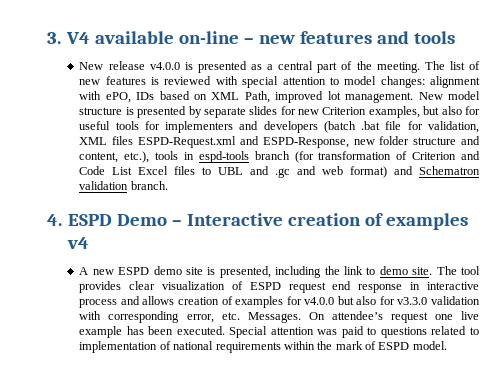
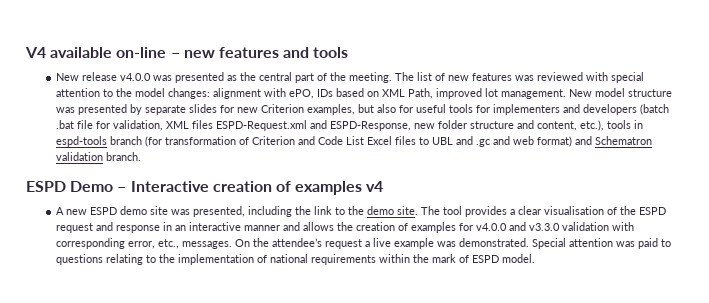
- 3. V4 available on-line – new features and tools
+ V4 available on-line – new features and tools
- New release v4.0.0 is presented as a central part of the meeting.
+ New release v4.0.0 was presented as the central part of the meeting.
- The list of new features is reviewed with special attention to model changes: alignment with ePO, IDs based on XML Path, improved lot management.
+ The list of new features was reviewed with special attention to the model changes: alignment with ePO, IDs based on XML Path, improved lot management.
- New model structure is presented by separate slides for new Criterion examples, but also for useful tools for implementers and developers (batch .bat file for validation, XML files ESPD-Request.xml and ESPD-Response, new folder structure and content, etc.), tools in espd-tools branch (for transformation of Criterion and Code List Excel files to UBL and .gc and web format) and Schematron validation branch.
+ New model structure was presented by separate slides for new Criterion examples, but also for useful tools for implementers and developers (batch .bat file for validation, XML files ESPD-Request.xml and ESPD-Response, new folder structure and content, etc.), tools in espd-tools branch (for transformation of Criterion and Code List Excel files to UBL and .gc and web format) and Schematron validation branch.
- 4. ESPD Demo – Interactive creation of examples v4
+ ESPD Demo – Interactive creation of examples v4
- A new ESPD demo site is presented, including the link to demo site.
+ A new ESPD demo site was presented, including the link to the demo site.
- The tool provides clear visualization of ESPD request end response in interactive process and allows creation of examples for v4.0.0 but also for v3.3.0 validation with corresponding error, etc. Messages. On attendee’s request one live example has been executed.
+ The tool provides a clear visualisation of the ESPD request and response in an interactive manner and allows the creation of examples for v4.0.0 and v3.3.0 validation with corresponding error, etc., messages. On the attendee’s request a live example was demonstrated.
- Special attention was paid to questions related to implementation of national requirements within the mark of ESPD model.
+ Special attention was paid to questions relating to the implementation of national requirements within the mark of ESPD model.

